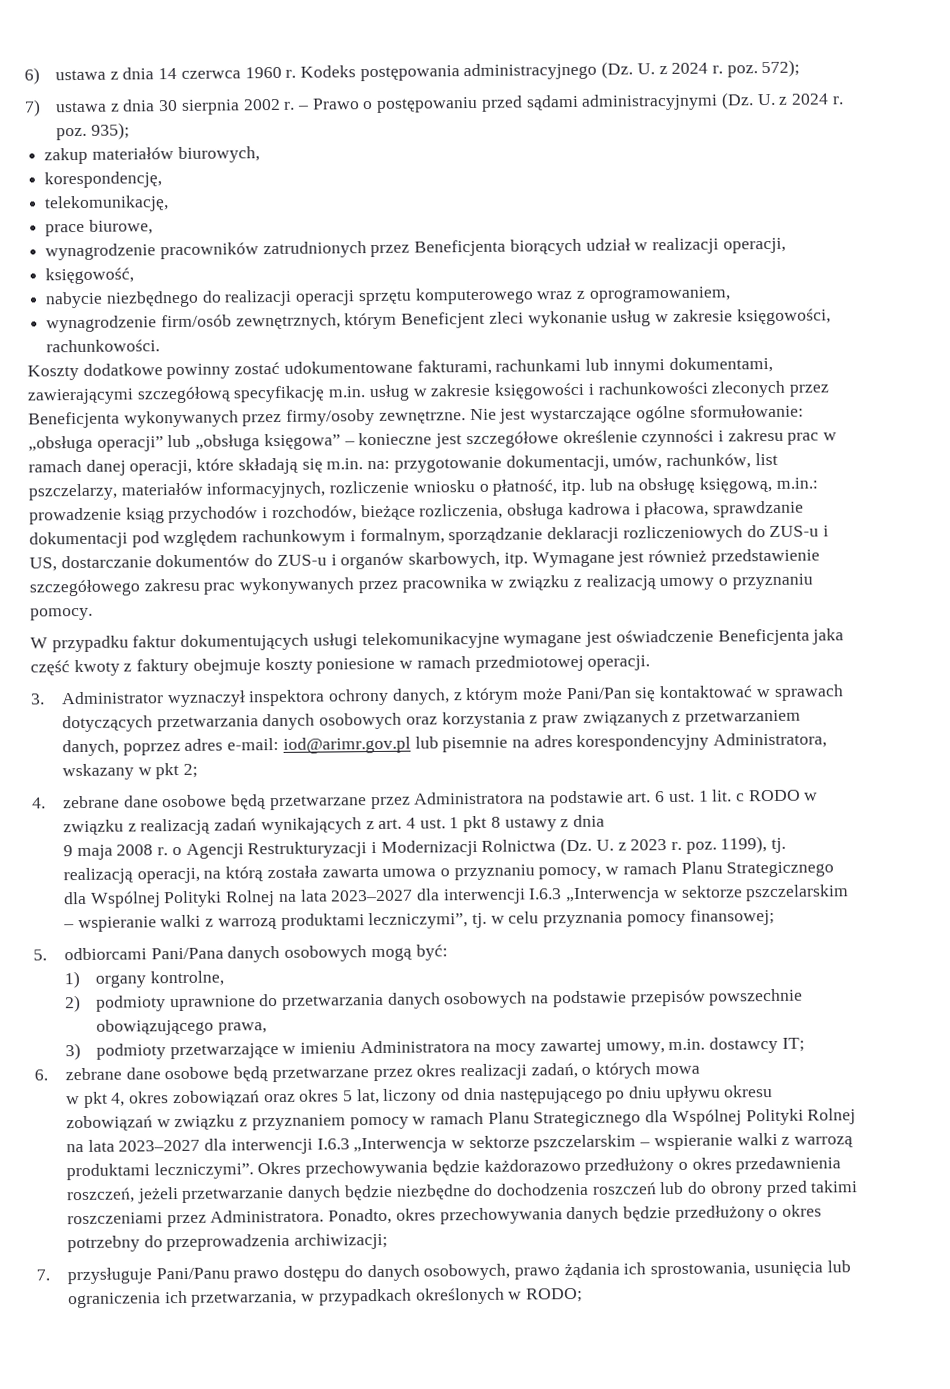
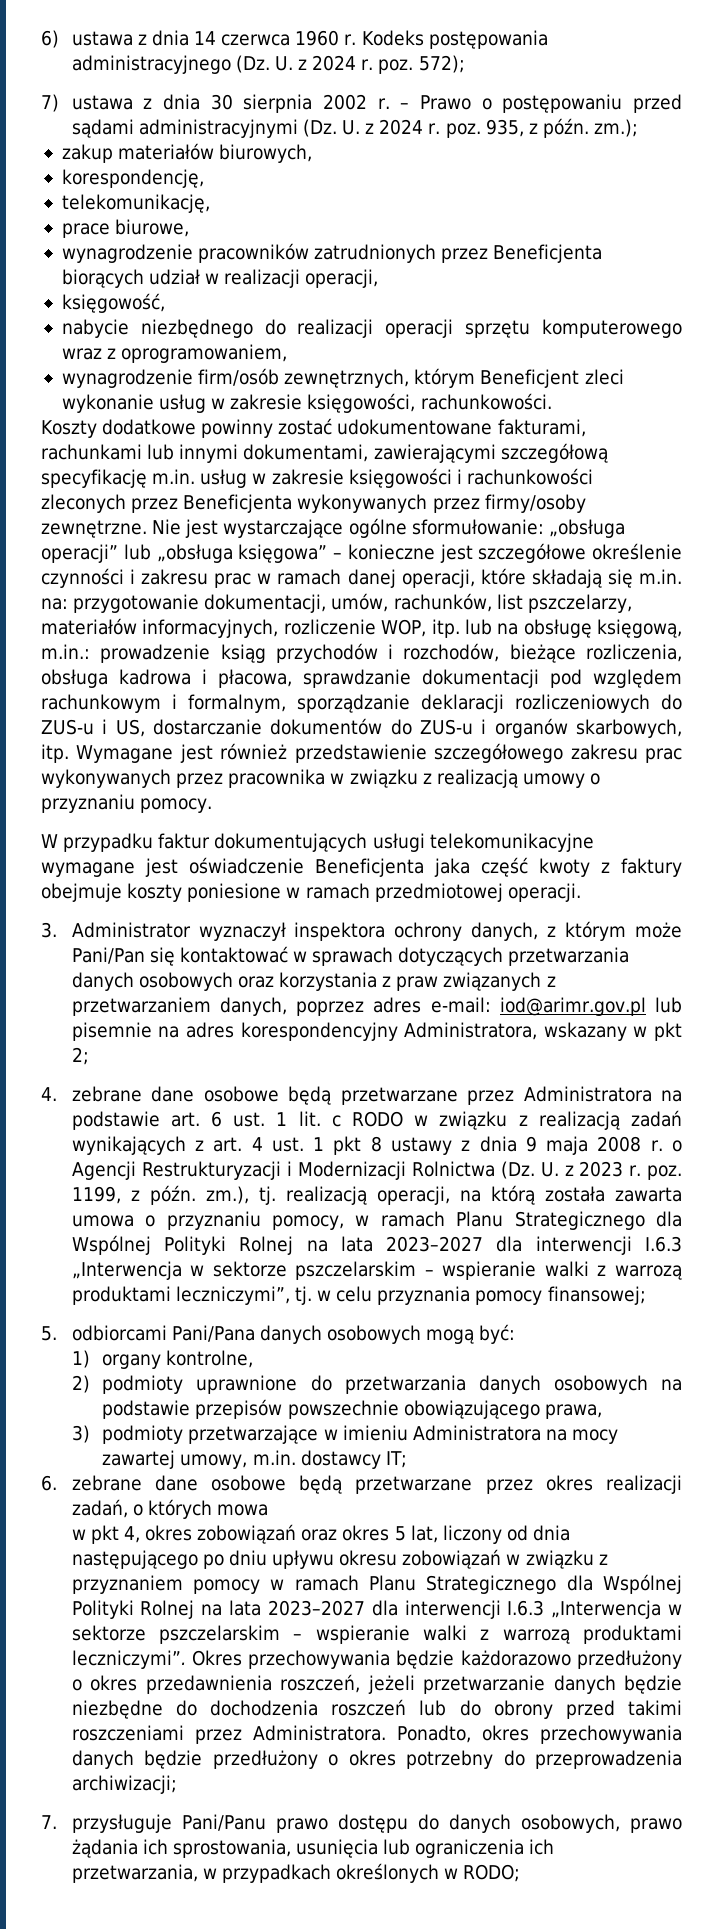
- – Prawo o postępowaniu przed sądami administracyjnymi (Dz. U. z 2024 r. poz. 935);
+ – Prawo o postępowaniu przed sądami administracyjnymi (Dz. U. z 2024 r. poz. 935, z późn. zm.);
- przygotowanie dokumentacji, umów, rachunków, list pszczelarzy, materiałów informacyjnych, rozliczenie wniosku o płatność, itp. lub na obsługę księgową, m.in.:
+ przygotowanie dokumentacji, umów, rachunków, list pszczelarzy, materiałów informacyjnych, rozliczenie WOP, itp. lub na obsługę księgową, m.in.:
- 4. zebrane dane osobowe będą przetwarzane przez Administratora na podstawie art. 6 ust. 1 lit. c RODO w związku z realizacją zadań wynikających z art. 4 ust. 1 pkt 8 ustawy z dnia
- 9 maja 2008 r. o Agencji Restrukturyzacji i Modernizacji Rolnictwa (Dz. U. z 2023 r. poz. 1199), tj. realizacją operacji, na którą została zawarta umowa o przyznaniu pomocy, w ramach Planu Strategicznego dla Wspólnej Polityki Rolnej na lata 2023–2027 dla interwencji I.6.3 „Interwencja w sektorze pszczelarskim – wspieranie walki z warrozą produktami leczniczymi”, tj. w celu przyznania pomocy finansowej;
+ 4. zebrane dane osobowe będą przetwarzane przez Administratora na podstawie art. 6 ust. 1 lit. c RODO w związku z realizacją zadań wynikających z art. 4 ust. 1 pkt 8 ustawy z dnia 9 maja 2008 r. o Agencji Restrukturyzacji i Modernizacji Rolnictwa (Dz. U. z 2023 r. poz. 1199, z późn. zm.), tj. realizacją operacji, na którą została zawarta umowa o przyznaniu pomocy, w ramach Planu Strategicznego dla Wspólnej Polityki Rolnej na lata 2023–2027 dla interwencji I.6.3 „Interwencja w sektorze pszczelarskim – wspieranie walki z warrozą produktami leczniczymi”, tj. w celu przyznania pomocy finansowej;

